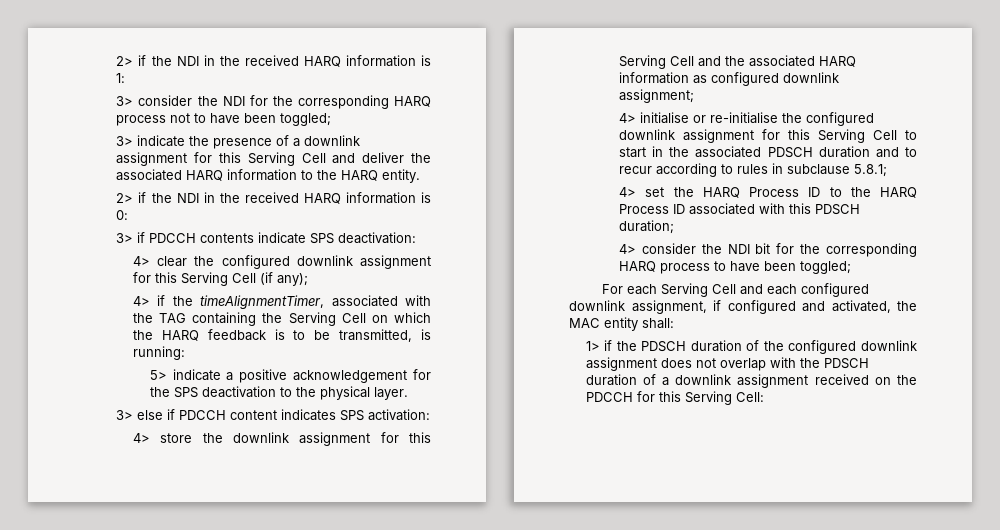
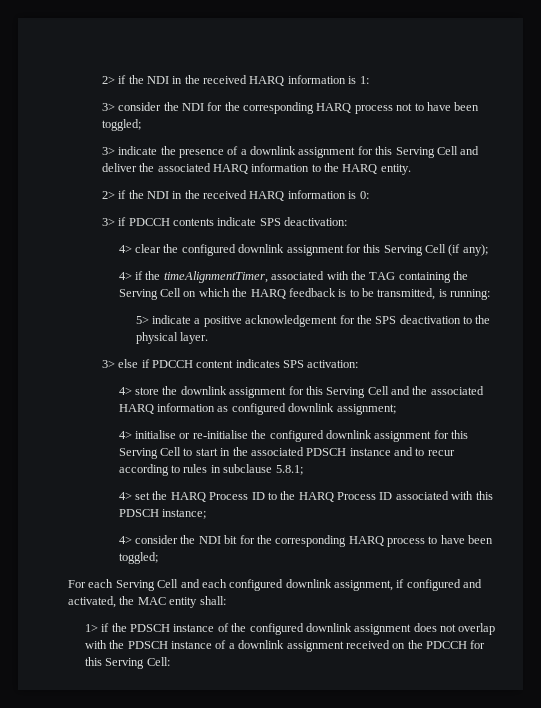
- 4> initialise or re-initialise the configured downlink assignment for this Serving Cell to start in the associated PDSCH duration and to recur according to rules in subclause 5.8.1;
+ 4> initialise or re-initialise the configured downlink assignment for this Serving Cell to start in the associated PDSCH instance and to recur according to rules in subclause 5.8.1;
- 4> set the HARQ Process ID to the HARQ Process ID associated with this PDSCH duration;
+ 4> set the HARQ Process ID to the HARQ Process ID associated with this PDSCH instance;
- 1> if the PDSCH duration of the configured downlink assignment does not overlap with the PDSCH duration of a downlink assignment received on the PDCCH for this Serving Cell:
+ 1> if the PDSCH instance of the configured downlink assignment does not overlap with the PDSCH instance of a downlink assignment received on the PDCCH for this Serving Cell:

